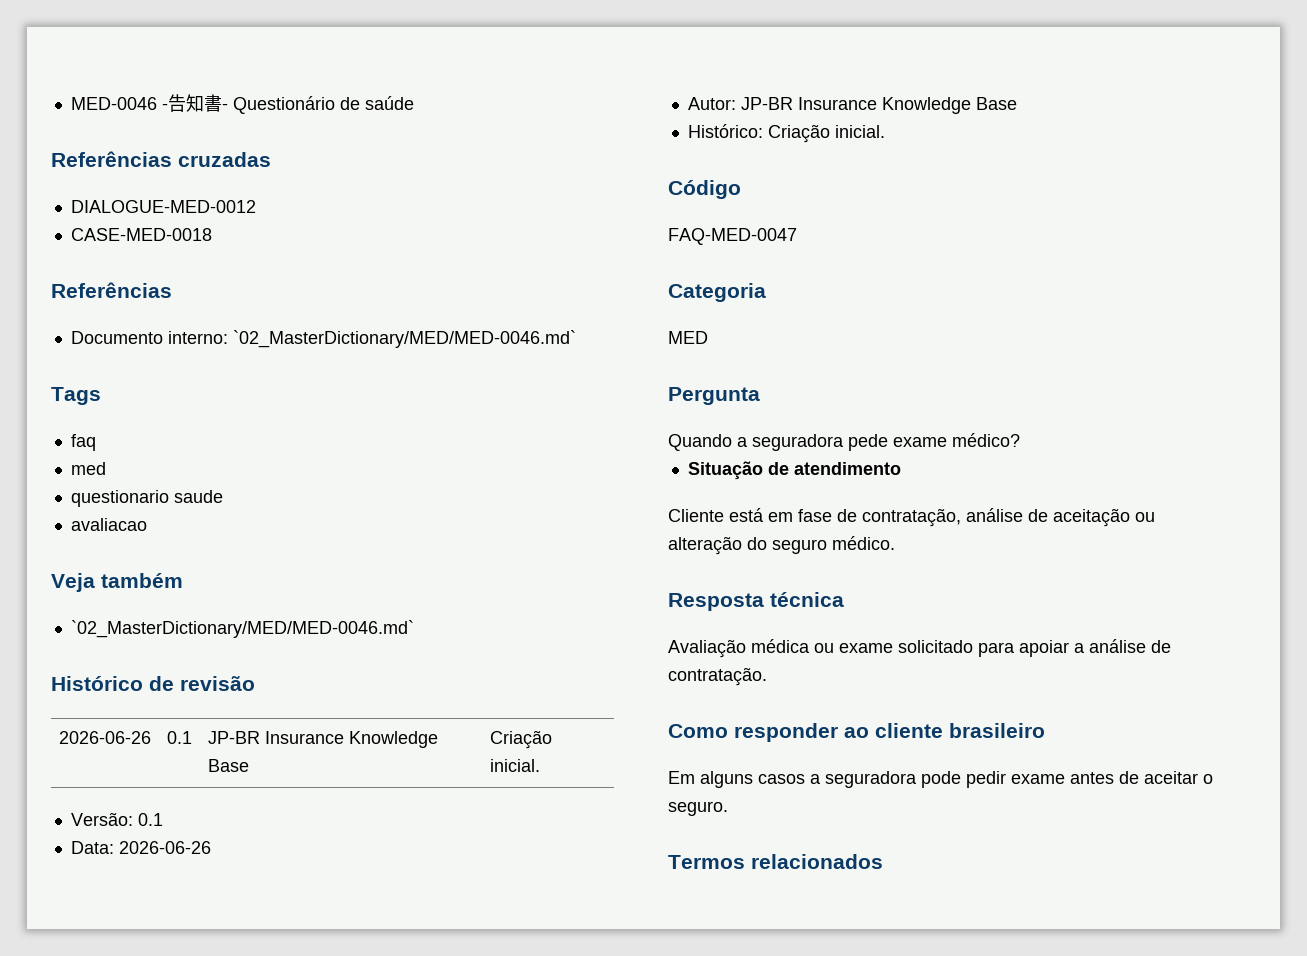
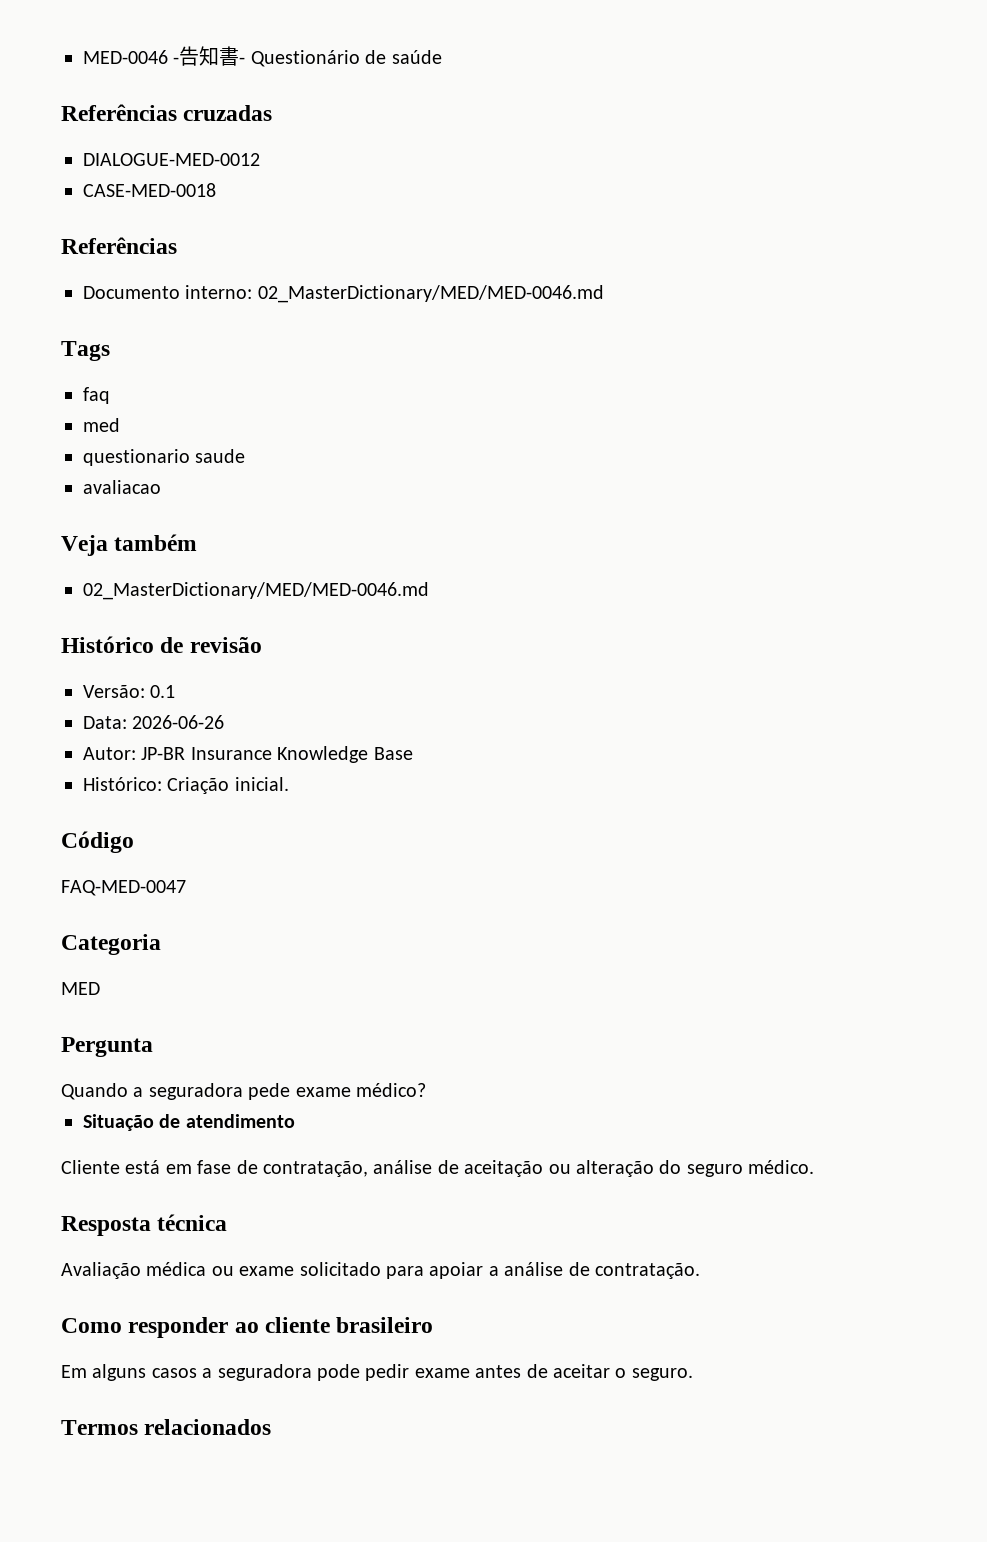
- Documento interno: `02_MasterDictionary/MED/MED-0046.md`
+ Documento interno: 02_MasterDictionary/MED/MED-0046.md
  Veja também
- `02_MasterDictionary/MED/MED-0046.md`
+ 02_MasterDictionary/MED/MED-0046.md
- 2026-06-26 | 0.1 | JP-BR Insurance Knowledge Base | Criação inicial.

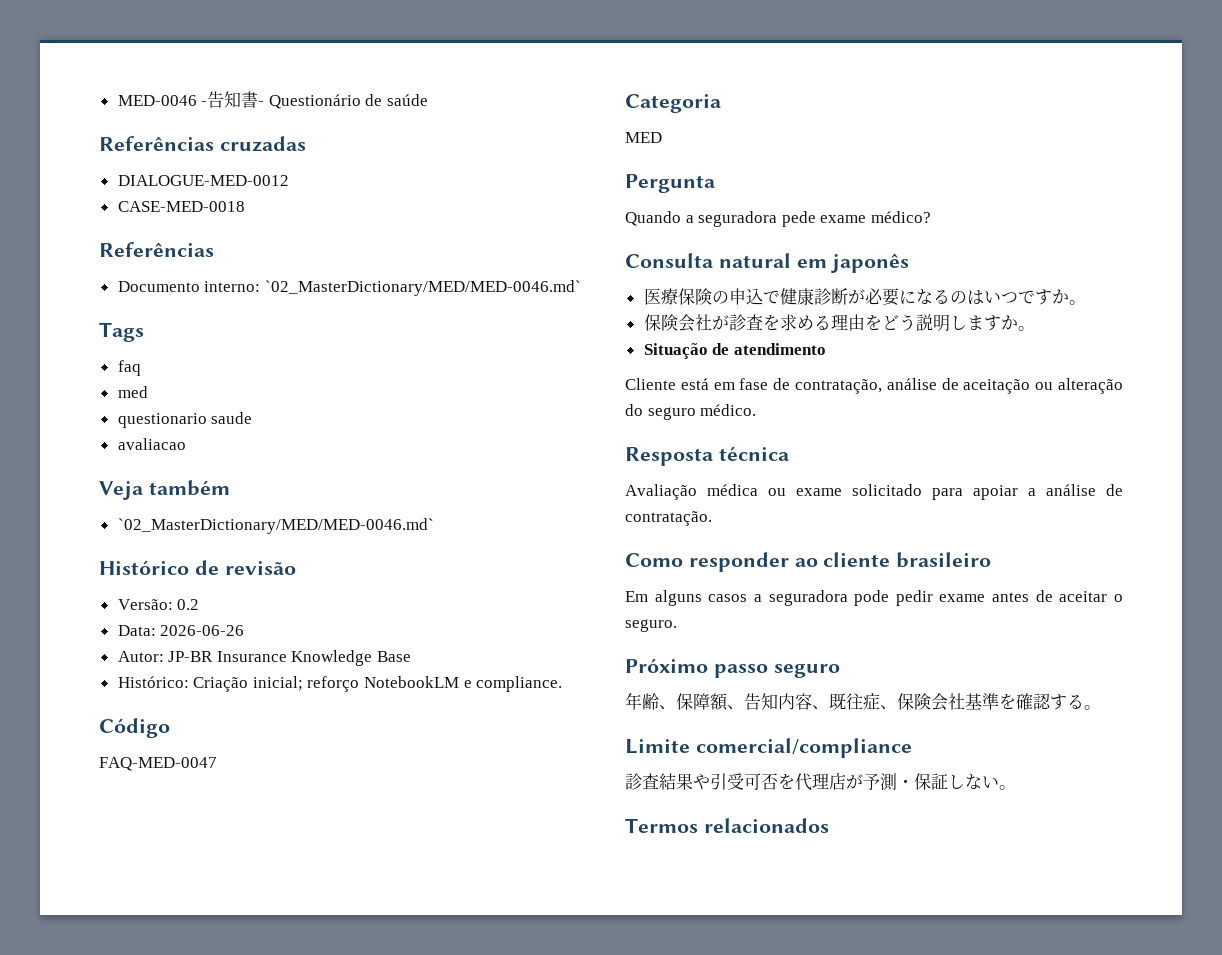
- Documento interno: 02_MasterDictionary/MED/MED-0046.md
+ Documento interno: `02_MasterDictionary/MED/MED-0046.md`
  Veja também
- 02_MasterDictionary/MED/MED-0046.md
+ `02_MasterDictionary/MED/MED-0046.md`
- Versão: 0.1
+ Versão: 0.2
- Histórico: Criação inicial.
+ Histórico: Criação inicial; reforço NotebookLM e compliance.
+ Consulta natural em japonês
+ 医療保険の申込で健康診断が必要になるのはいつですか。
+ 保険会社が診査を求める理由をどう説明しますか。
+ Próximo passo seguro
+ 年齢、保障額、告知内容、既往症、保険会社基準を確認する。
+ Limite comercial/compliance
+ 診査結果や引受可否を代理店が予測・保証しない。

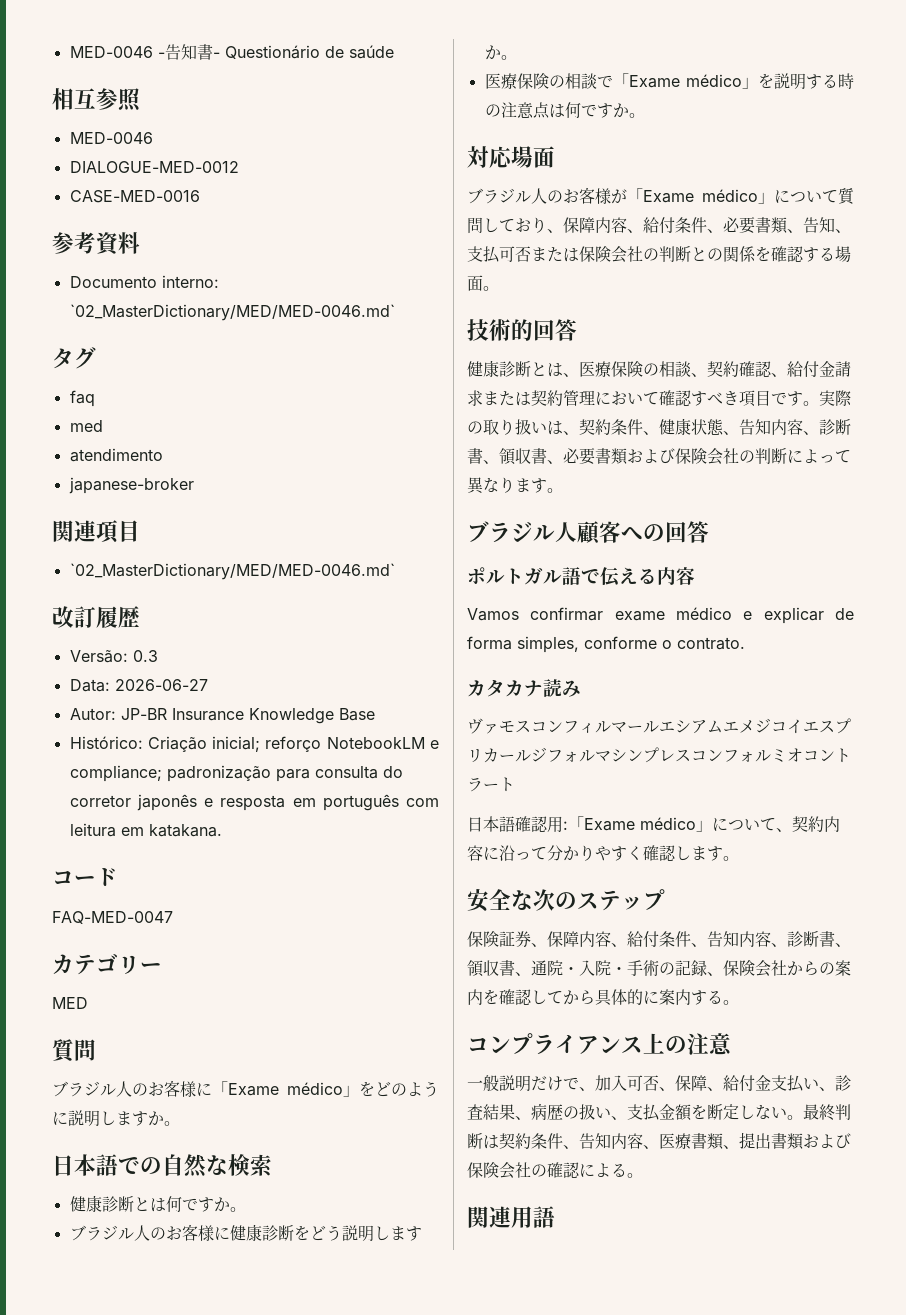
- Referências cruzadas
+ 相互参照
+ MED-0046
  DIALOGUE-MED-0012
- CASE-MED-0018
- Referências
+ CASE-MED-0016
+ 参考資料
- Tags
+ タグ
- questionario saude
- avaliacao
- Veja também
+ atendimento
+ japanese-broker
+ 関連項目
  `02_MasterDictionary/MED/MED-0046.md`
- Histórico de revisão
+ 改訂履歴
- Versão: 0.2
+ Versão: 0.3
- Data: 2026-06-26
+ Data: 2026-06-27
- Histórico: Criação inicial; reforço NotebookLM e compliance.
- Código
+ Histórico: Criação inicial; reforço NotebookLM e compliance; padronização para consulta do corretor japonês e resposta em português com leitura em katakana.
+ コード
- Categoria
+ カテゴリー
  MED
- Pergunta
- Quando a seguradora pede exame médico?
- Consulta natural em japonês
- 医療保険の申込で健康診断が必要になるのはいつですか。
- 保険会社が診査を求める理由をどう説明しますか。
+ 質問
+ ブラジル人のお客様に「Exame médico」をどのように説明しますか。
+ 日本語での自然な検索
+ 健康診断とは何ですか。
+ ブラジル人のお客様に健康診断をどう説明しますか。
- Situação de atendimento
- Cliente está em fase de contratação, análise de aceitação ou alteração do seguro médico.
- Resposta técnica
- Avaliação médica ou exame solicitado para apoiar a análise de contratação.
- Como responder ao cliente brasileiro
- Em alguns casos a seguradora pode pedir exame antes de aceitar o seguro.
- Próximo passo seguro
- 年齢、保障額、告知内容、既往症、保険会社基準を確認する。
- Limite comercial/compliance
- 診査結果や引受可否を代理店が予測・保証しない。
- Termos relacionados
+ 医療保険の相談で「Exame médico」を説明する時の注意点は何ですか。
+ 対応場面
+ ブラジル人のお客様が「Exame médico」について質問しており、保障内容、給付条件、必要書類、告知、支払可否または保険会社の判断との関係を確認する場面。
+ 技術的回答
+ 健康診断とは、医療保険の相談、契約確認、給付金請求または契約管理において確認すべき項目です。実際の取り扱いは、契約条件、健康状態、告知内容、診断書、領収書、必要書類および保険会社の判断によって異なります。
+ ブラジル人顧客への回答
+ ポルトガル語で伝える内容
+ Vamos confirmar exame médico e explicar de forma simples, conforme o contrato.
+ カタカナ読み
+ ヴァモスコンフィルマールエシアムエメジコイエスプリカールジフォルマシンプレスコンフォルミオコントラート
+ 日本語確認用:「Exame médico」について、契約内容に沿って分かりやすく確認します。
+ 安全な次のステップ
+ 保険証券、保障内容、給付条件、告知内容、診断書、領収書、通院・入院・手術の記録、保険会社からの案内を確認してから具体的に案内する。
+ コンプライアンス上の注意
+ 一般説明だけで、加入可否、保障、給付金支払い、診査結果、病歴の扱い、支払金額を断定しない。最終判断は契約条件、告知内容、医療書類、提出書類および保険会社の確認による。
+ 関連用語

